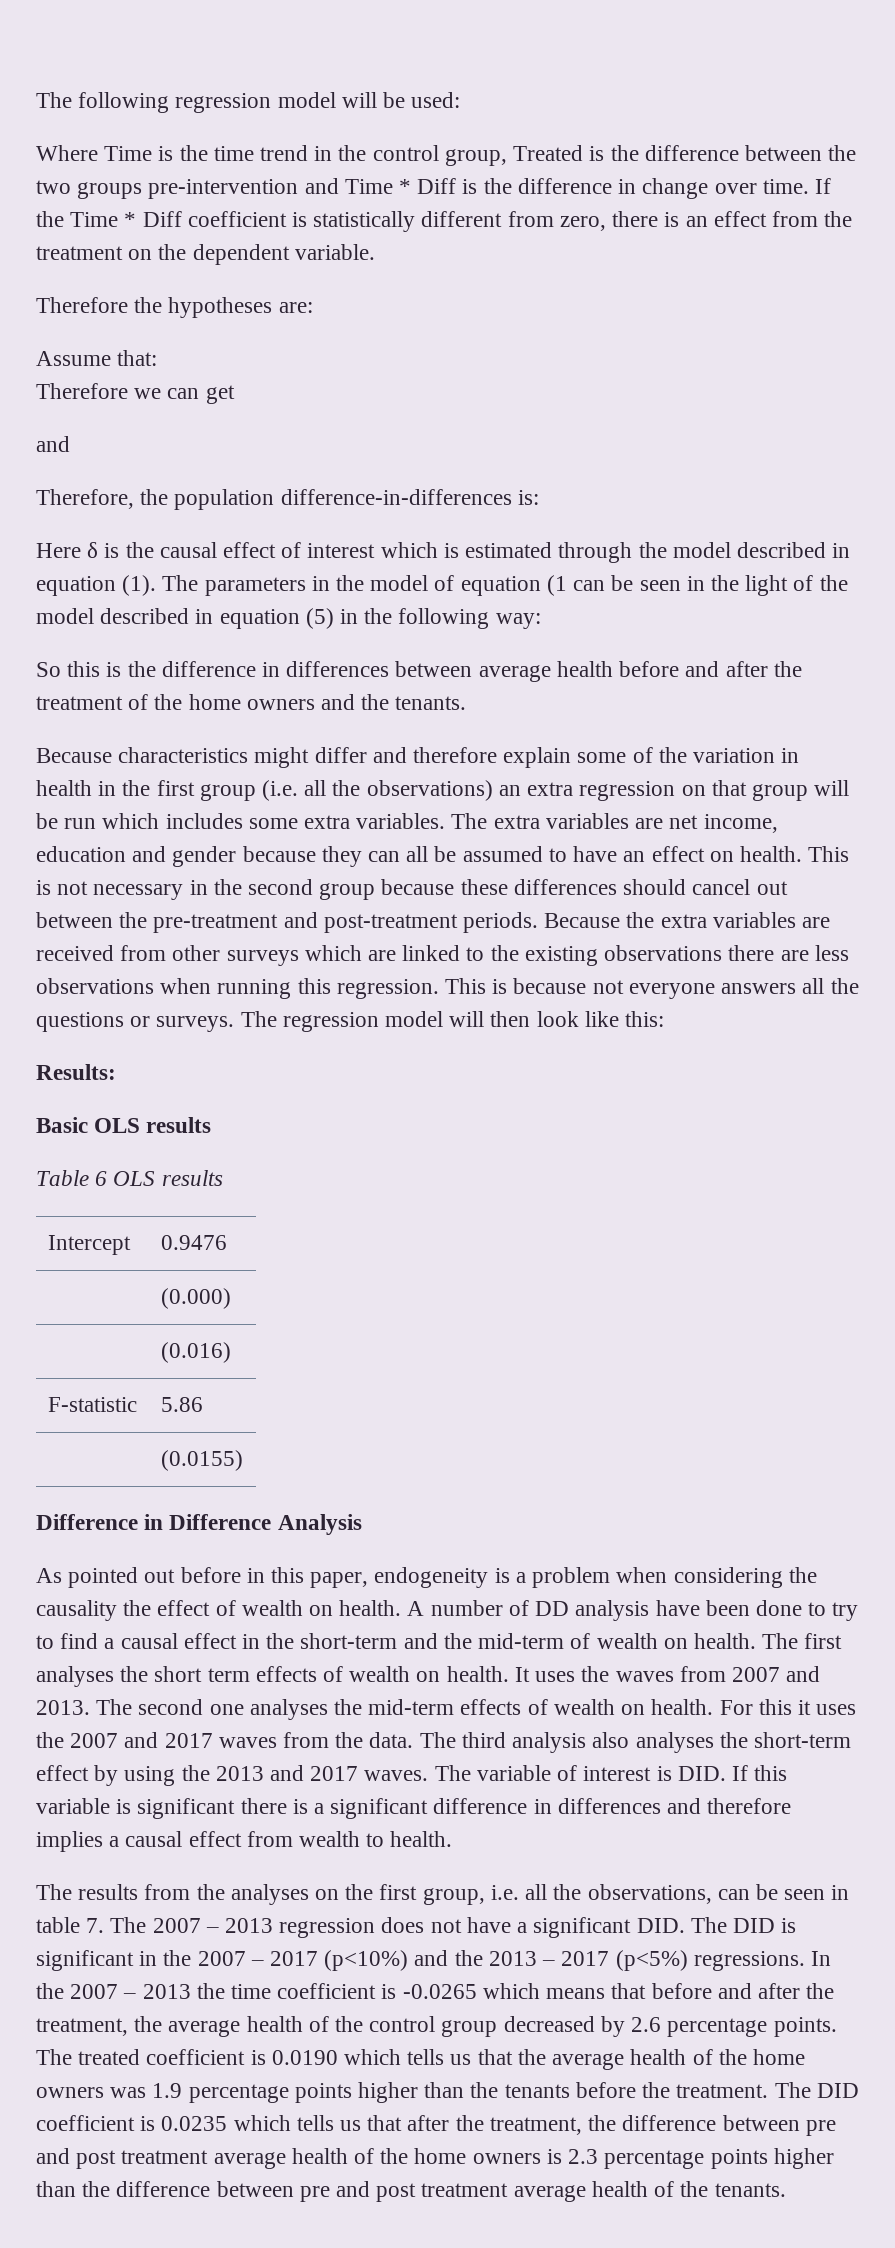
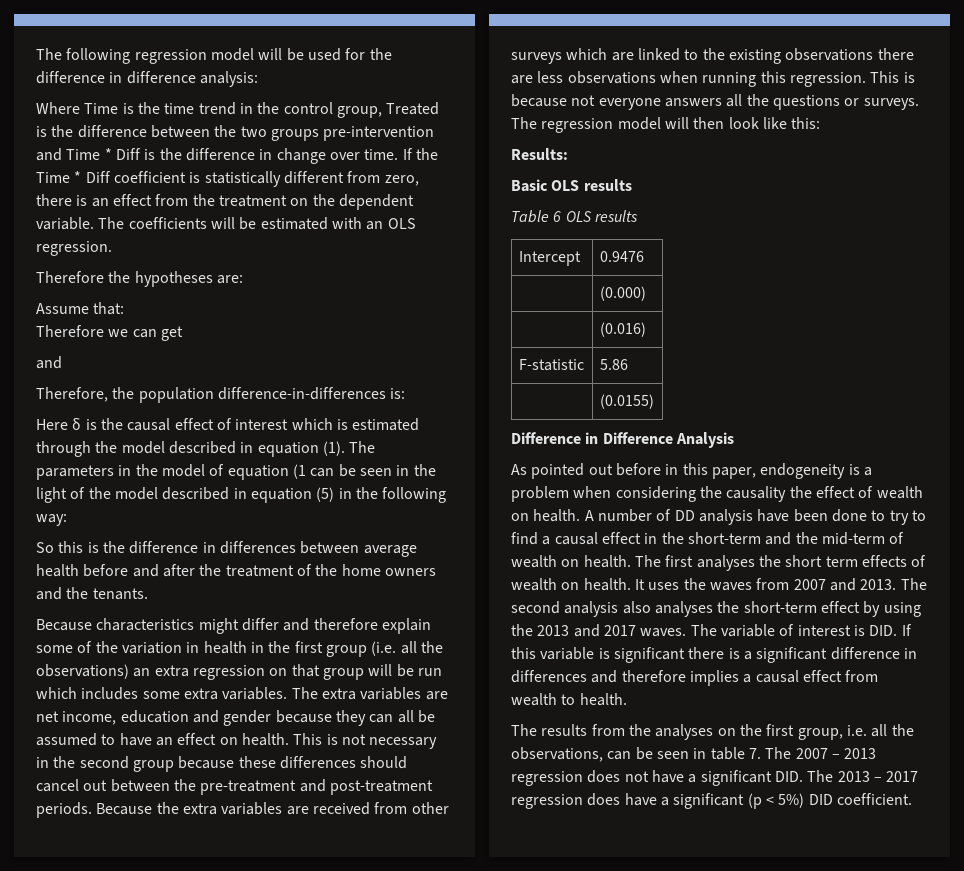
- The following regression model will be used:
+ The following regression model will be used for the difference in difference analysis:
+ The coefficients will be estimated with an OLS regression.
- The second one analyses the mid-term effects of wealth on health. For this it uses the 2007 and 2017 waves from the data. The third analysis also analyses the short-term effect by using the 2013 and 2017 waves.
+ The second analysis also analyses the short-term effect by using the 2013 and 2017 waves.
- The results from the analyses on the first group, i.e. all the observations, can be seen in table 7. The 2007 – 2013 regression does not have a significant DID. The DID is significant in the 2007 – 2017 (p<10%) and the 2013 – 2017 (p<5%) regressions. In the 2007 – 2013 the time coefficient is -0.0265 which means that before and after the treatment, the average health of the control group decreased by 2.6 percentage points. The treated coefficient is 0.0190 which tells us that the average health of the home owners was 1.9 percentage points higher than the tenants before the treatment. The DID coefficient is 0.0235 which tells us that after the treatment, the difference between pre and post treatment average health of the home owners is 2.3 percentage points higher than the difference between pre and post treatment average health of the tenants.
+ The results from the analyses on the first group, i.e. all the observations, can be seen in table 7. The 2007 – 2013 regression does not have a significant DID. The 2013 – 2017 regression does have a significant (p < 5%) DID coefficient.

